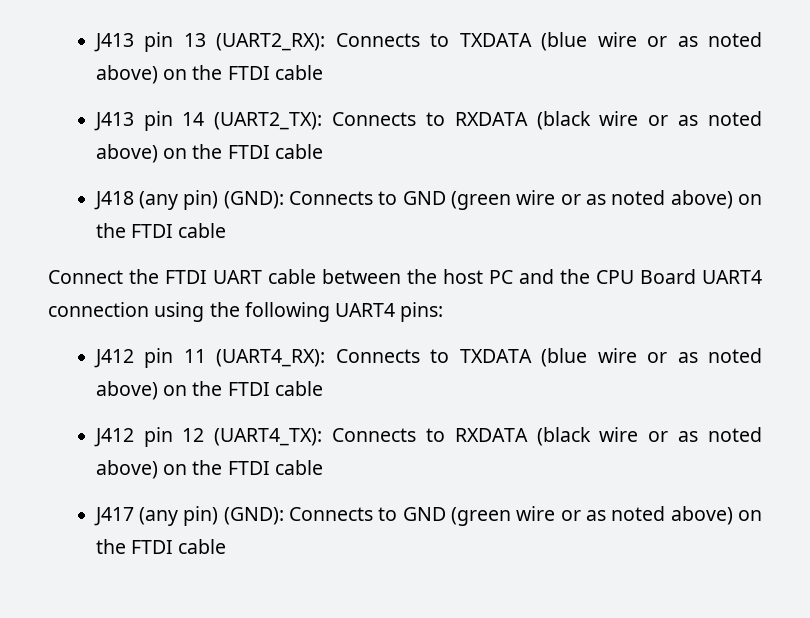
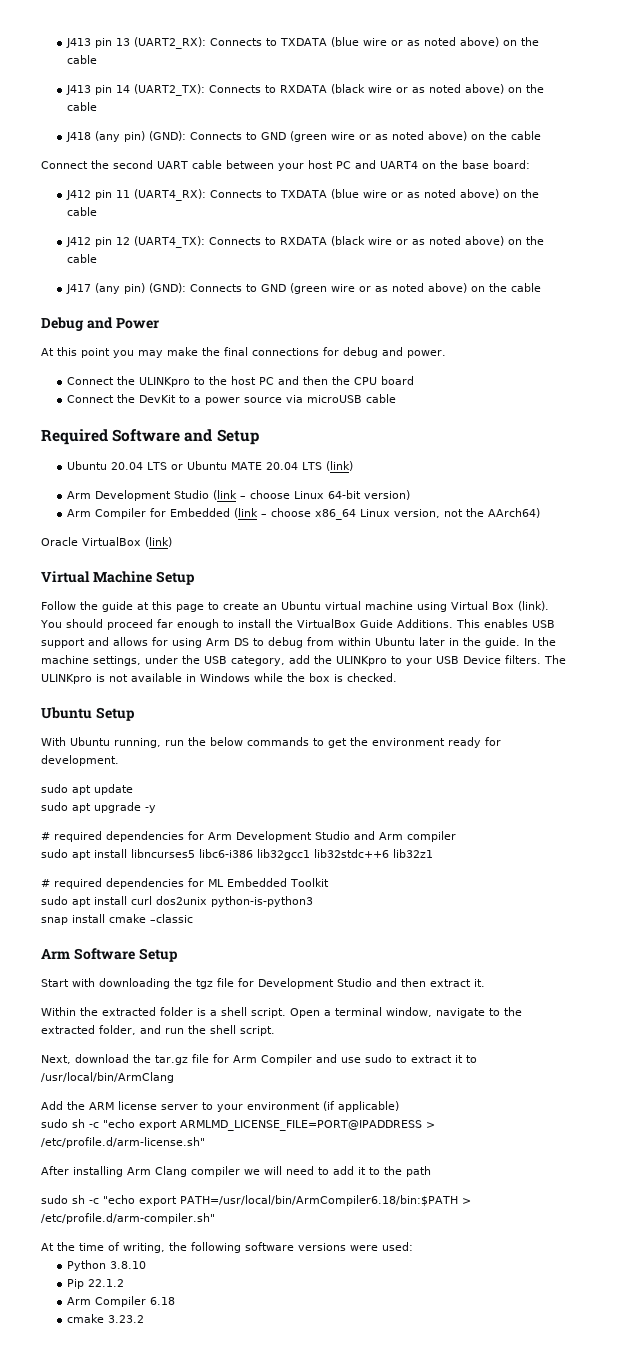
- J413 pin 13 (UART2_RX): Connects to TXDATA (blue wire or as noted above) on the FTDI cable
+ J413 pin 13 (UART2_RX): Connects to TXDATA (blue wire or as noted above) on the cable
- J413 pin 14 (UART2_TX): Connects to RXDATA (black wire or as noted above) on the FTDI cable
+ J413 pin 14 (UART2_TX): Connects to RXDATA (black wire or as noted above) on the cable
- J418 (any pin) (GND): Connects to GND (green wire or as noted above) on the FTDI cable
+ J418 (any pin) (GND): Connects to GND (green wire or as noted above) on the cable
- Connect the FTDI UART cable between the host PC and the CPU Board UART4 connection using the following UART4 pins:
+ Connect the second UART cable between your host PC and UART4 on the base board:
- J412 pin 11 (UART4_RX): Connects to TXDATA (blue wire or as noted above) on the FTDI cable
+ J412 pin 11 (UART4_RX): Connects to TXDATA (blue wire or as noted above) on the cable
- J412 pin 12 (UART4_TX): Connects to RXDATA (black wire or as noted above) on the FTDI cable
+ J412 pin 12 (UART4_TX): Connects to RXDATA (black wire or as noted above) on the cable
- J417 (any pin) (GND): Connects to GND (green wire or as noted above) on the FTDI cable
+ J417 (any pin) (GND): Connects to GND (green wire or as noted above) on the cable
+ Debug and Power
+ At this point you may make the final connections for debug and power.
+ Connect the ULINKpro to the host PC and then the CPU board
+ Connect the DevKit to a power source via microUSB cable
+ Required Software and Setup
+ Ubuntu 20.04 LTS or Ubuntu MATE 20.04 LTS (link)
+ Arm Development Studio (link – choose Linux 64-bit version)
+ Arm Compiler for Embedded (link – choose x86_64 Linux version, not the AArch64)
+ Oracle VirtualBox (link)
+ Virtual Machine Setup
+ Follow the guide at this page to create an Ubuntu virtual machine using Virtual Box (link). You should proceed far enough to install the VirtualBox Guide Additions. This enables USB support and allows for using Arm DS to debug from within Ubuntu later in the guide. In the machine settings, under the USB category, add the ULINKpro to your USB Device filters. The ULINKpro is not available in Windows while the box is checked.
+ Ubuntu Setup
+ With Ubuntu running, run the below commands to get the environment ready for development.
+ sudo apt update
+ sudo apt upgrade -y
+ # required dependencies for Arm Development Studio and Arm compiler
+ sudo apt install libncurses5 libc6-i386 lib32gcc1 lib32stdc++6 lib32z1
+ # required dependencies for ML Embedded Toolkit
+ sudo apt install curl dos2unix python-is-python3
+ snap install cmake –classic
+ Arm Software Setup
+ Start with downloading the tgz file for Development Studio and then extract it.
+ Within the extracted folder is a shell script. Open a terminal window, navigate to the extracted folder, and run the shell script.
+ Next, download the tar.gz file for Arm Compiler and use sudo to extract it to /usr/local/bin/ArmClang
+ Add the ARM license server to your environment (if applicable)
+ sudo sh -c "echo export ARMLMD_LICENSE_FILE=PORT@IPADDRESS > /etc/profile.d/arm-license.sh"
+ After installing Arm Clang compiler we will need to add it to the path
+ sudo sh -c "echo export PATH=/usr/local/bin/ArmCompiler6.18/bin:$PATH > /etc/profile.d/arm-compiler.sh"
+ At the time of writing, the following software versions were used:
+ Python 3.8.10
+ Pip 22.1.2
+ Arm Compiler 6.18
+ cmake 3.23.2

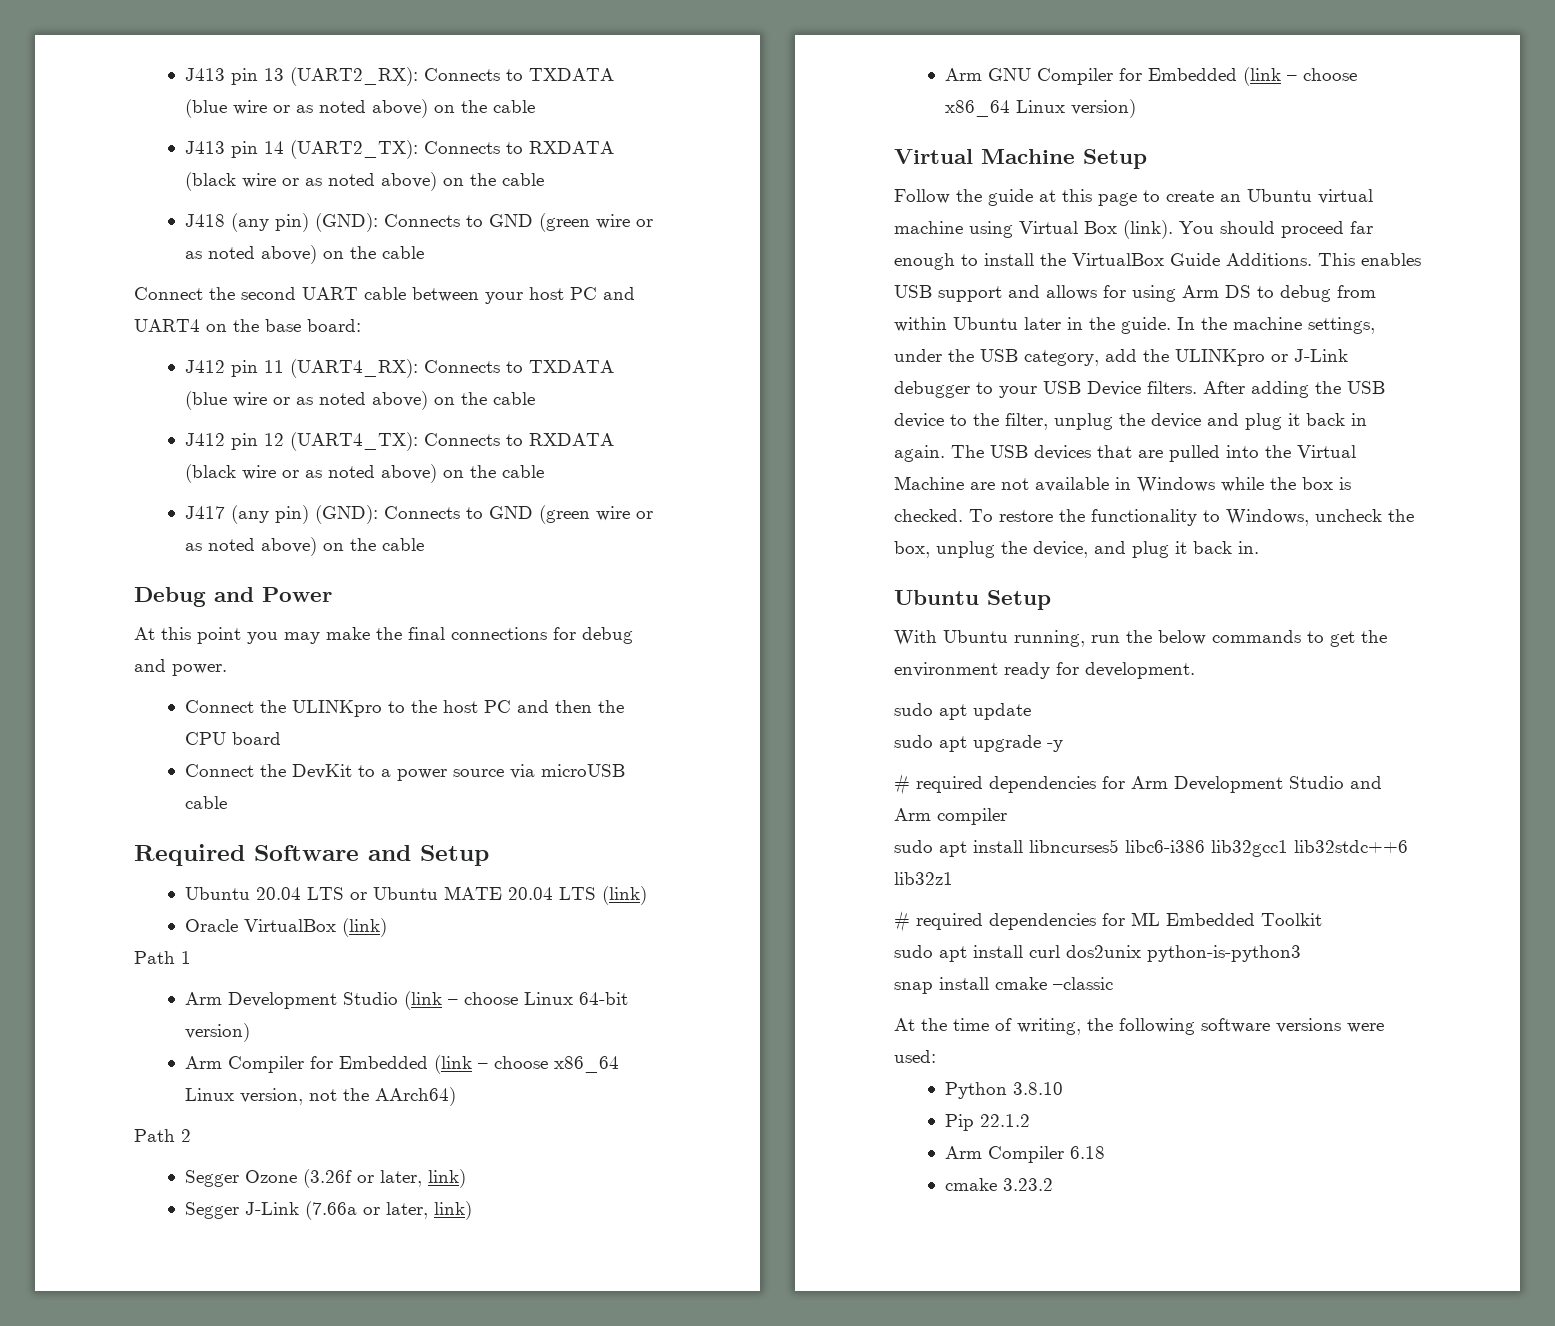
+ Oracle VirtualBox (link)
+ Path 1
- Oracle VirtualBox (link)
+ Path 2
+ Segger Ozone (3.26f or later, link)
+ Segger J-Link (7.66a or later, link)
+ Arm GNU Compiler for Embedded (link – choose x86_64 Linux version)
- In the machine settings, under the USB category, add the ULINKpro to your USB Device filters.
+ In the machine settings, under the USB category, add the ULINKpro or J-Link debugger to your USB Device filters.
- The ULINKpro is not available in Windows while the box is checked.
+ After adding the USB device to the filter, unplug the device and plug it back in again. The USB devices that are pulled into the Virtual Machine are not available in Windows while the box is checked. To restore the functionality to Windows, uncheck the box, unplug the device, and plug it back in.
- Arm Software Setup
- Start with downloading the tgz file for Development Studio and then extract it.
- Within the extracted folder is a shell script. Open a terminal window, navigate to the extracted folder, and run the shell script.
- Next, download the tar.gz file for Arm Compiler and use sudo to extract it to /usr/local/bin/ArmClang
- Add the ARM license server to your environment (if applicable)
- sudo sh -c "echo export ARMLMD_LICENSE_FILE=PORT@IPADDRESS > /etc/profile.d/arm-license.sh"
- After installing Arm Clang compiler we will need to add it to the path
- sudo sh -c "echo export PATH=/usr/local/bin/ArmCompiler6.18/bin:$PATH > /etc/profile.d/arm-compiler.sh"

